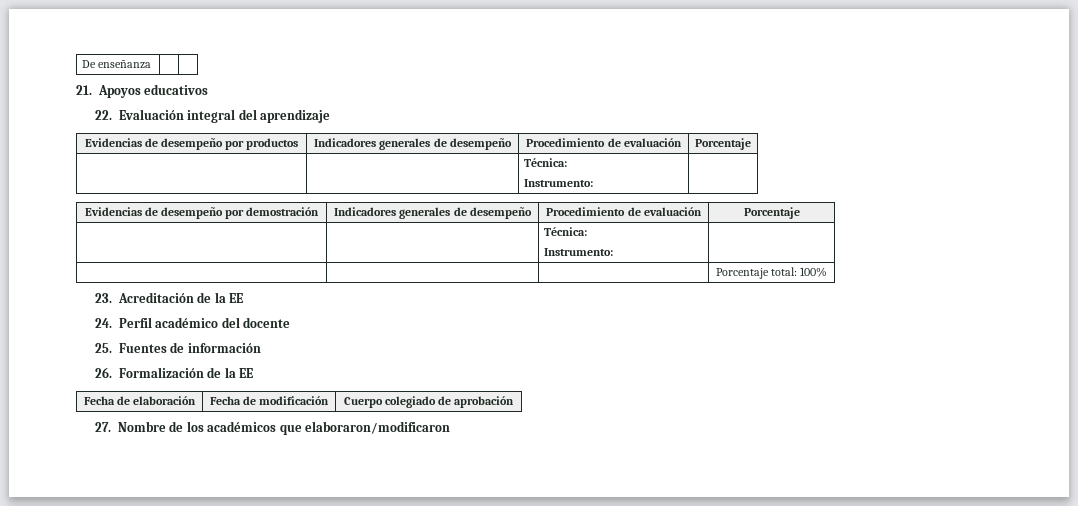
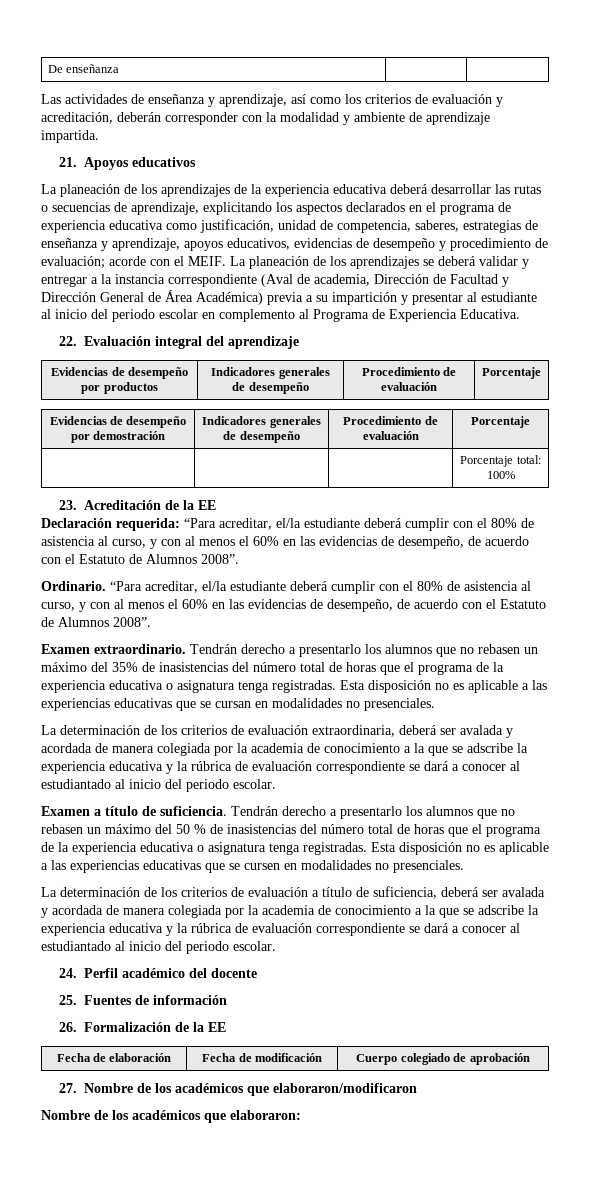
+ Las actividades de enseñanza y aprendizaje, así como los criterios de evaluación y acreditación, deberán corresponder con la modalidad y ambiente de aprendizaje impartida.
  21. Apoyos educativos
+ La planeación de los aprendizajes de la experiencia educativa deberá desarrollar las rutas o secuencias de aprendizaje, explicitando los aspectos declarados en el programa de experiencia educativa como justificación, unidad de competencia, saberes, estrategias de enseñanza y aprendizaje, apoyos educativos, evidencias de desempeño y procedimiento de evaluación; acorde con el MEIF. La planeación de los aprendizajes se deberá validar y entregar a la instancia correspondiente (Aval de academia, Dirección de Facultad y Dirección General de Área Académica) previa a su impartición y presentar al estudiante al inicio del periodo escolar en complemento al Programa de Experiencia Educativa.
  Evidencias de desempeño por productos | Indicadores generales de desempeño | Procedimiento de evaluación | Porcentaje
- | | Técnica:
- Instrumento: |
  Evidencias de desempeño por demostración | Indicadores generales de desempeño | Procedimiento de evaluación | Porcentaje
- | | Técnica:
- Instrumento: |
+ Declaración requerida: “Para acreditar, el/la estudiante deberá cumplir con el 80% de asistencia al curso, y con al menos el 60% en las evidencias de desempeño, de acuerdo con el Estatuto de Alumnos 2008”.
+ Ordinario. “Para acreditar, el/la estudiante deberá cumplir con el 80% de asistencia al curso, y con al menos el 60% en las evidencias de desempeño, de acuerdo con el Estatuto de Alumnos 2008”.
+ Examen extraordinario. Tendrán derecho a presentarlo los alumnos que no rebasen un máximo del 35% de inasistencias del número total de horas que el programa de la experiencia educativa o asignatura tenga registradas. Esta disposición no es aplicable a las experiencias educativas que se cursan en modalidades no presenciales.
+ La determinación de los criterios de evaluación extraordinaria, deberá ser avalada y acordada de manera colegiada por la academia de conocimiento a la que se adscribe la experiencia educativa y la rúbrica de evaluación correspondiente se dará a conocer al estudiantado al inicio del periodo escolar.
+ Examen a título de suficiencia. Tendrán derecho a presentarlo los alumnos que no rebasen un máximo del 50 % de inasistencias del número total de horas que el programa de la experiencia educativa o asignatura tenga registradas. Esta disposición no es aplicable a las experiencias educativas que se cursen en modalidades no presenciales.
+ La determinación de los criterios de evaluación a título de suficiencia, deberá ser avalada y acordada de manera colegiada por la academia de conocimiento a la que se adscribe la experiencia educativa y la rúbrica de evaluación correspondiente se dará a conocer al estudiantado al inicio del periodo escolar.
+ Nombre de los académicos que elaboraron:

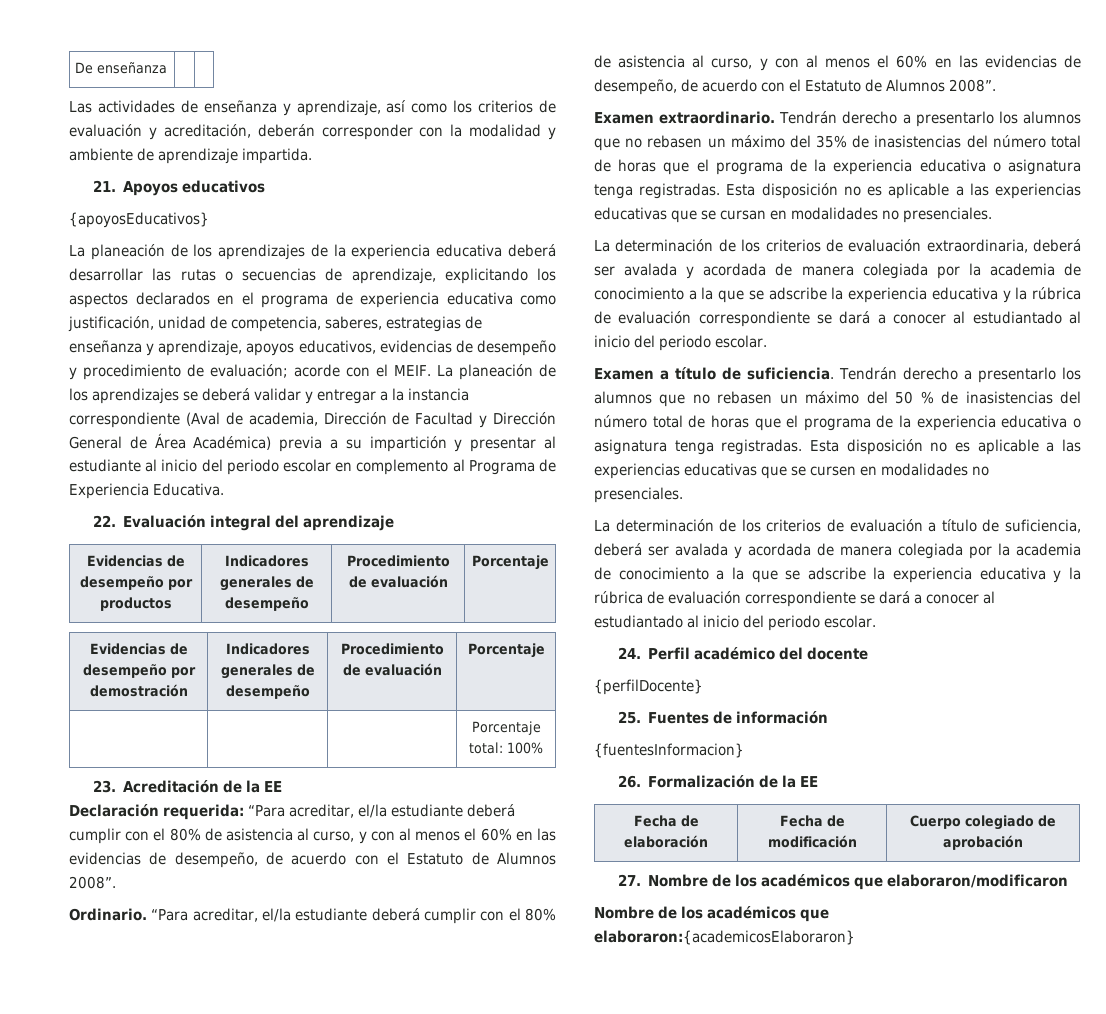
+ {apoyosEducativos}
+ {perfilDocente}
+ {fuentesInformacion}
- Nombre de los académicos que elaboraron:
+ Nombre de los académicos que elaboraron:{academicosElaboraron}

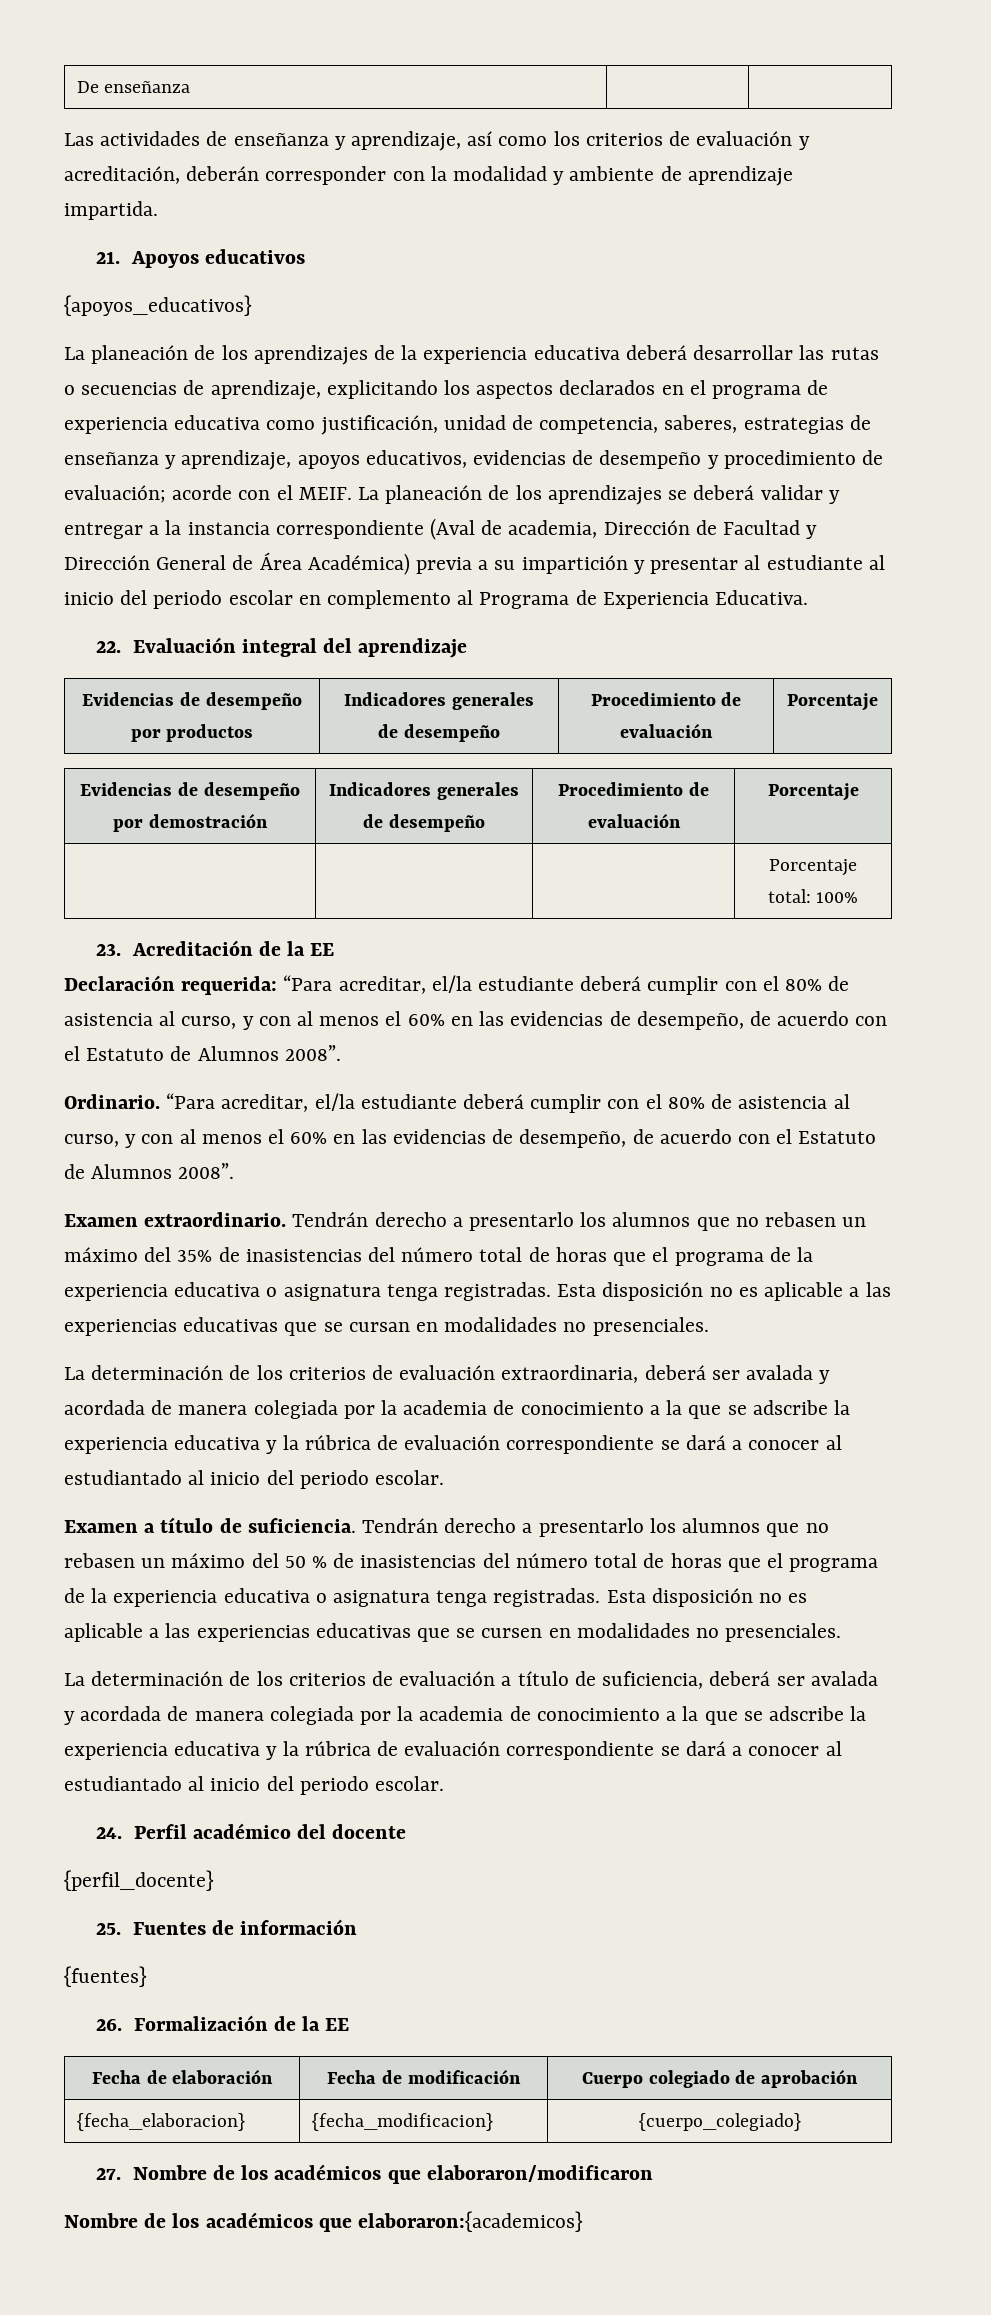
- {apoyosEducativos}
+ {apoyos_educativos}
- {perfilDocente}
+ {perfil_docente}
- {fuentesInformacion}
+ {fuentes}
+ {fecha_elaboracion} | {fecha_modificacion} | {cuerpo_colegiado}
- Nombre de los académicos que elaboraron:{academicosElaboraron}
+ Nombre de los académicos que elaboraron:{academicos}

